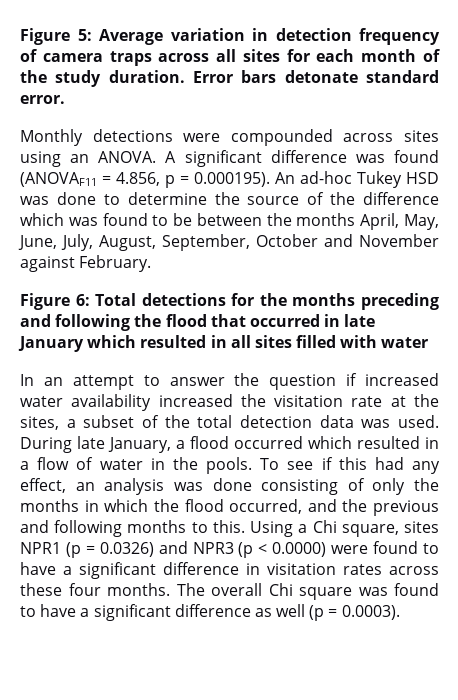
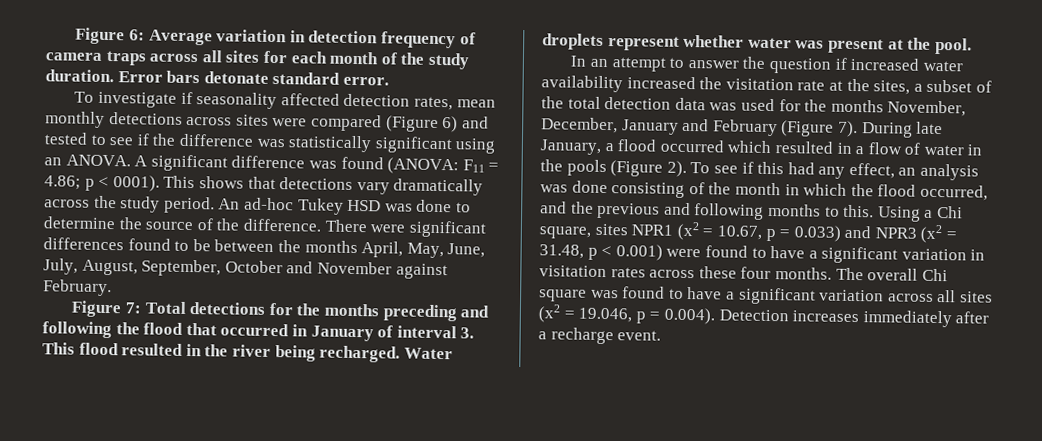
- Figure 5: Average variation in detection frequency of camera traps across all sites for each month of the study duration.
+ Figure 6: Average variation in detection frequency of camera traps across all sites for each month of the study duration.
- Monthly detections were compounded across sites using an ANOVA.
+ To investigate if seasonality affected detection rates, mean monthly detections across sites were compared (Figure 6) and tested to see if the difference was statistically significant using an ANOVA.
- A significant difference was found (ANOVAF11 = 4.856, p = 0.000195). An ad-hoc Tukey HSD was done to determine the source of the difference which was found to be between the months April, May, June, July, August, September, October and November against February.
+ A significant difference was found (ANOVA: F11 = 4.86; p < 0001). This shows that detections vary dramatically across the study period. An ad-hoc Tukey HSD was done to determine the source of the difference. There were significant differences found to be between the months April, May, June, July, August, September, October and November against February.
- Figure 6: Total detections for the months preceding and following the flood that occurred in late January which resulted in all sites filled with water
+ Figure 7: Total detections for the months preceding and following the flood that occurred in January of interval 3. This flood resulted in the river being recharged. Water droplets represent whether water was present at the pool.
- In an attempt to answer the question if increased water availability increased the visitation rate at the sites, a subset of the total detection data was used.
+ In an attempt to answer the question if increased water availability increased the visitation rate at the sites, a subset of the total detection data was used for the months November, December, January and February (Figure 7).
- During late January, a flood occurred which resulted in a flow of water in the pools.
+ During late January, a flood occurred which resulted in a flow of water in the pools (Figure 2).
- To see if this had any effect, an analysis was done consisting of only the months in which the flood occurred, and the previous and following months to this.
+ To see if this had any effect, an analysis was done consisting of the month in which the flood occurred, and the previous and following months to this.
- Using a Chi square, sites NPR1 (p = 0.0326) and NPR3 (p < 0.0000) were found to have a significant difference in visitation rates across these four months.
+ Using a Chi square, sites NPR1 (x2 = 10.67, p = 0.033) and NPR3 (x2 = 31.48, p < 0.001) were found to have a significant variation in visitation rates across these four months.
- The overall Chi square was found to have a significant difference as well (p = 0.0003).
+ The overall Chi square was found to have a significant variation across all sites (x2 = 19.046, p = 0.004). Detection increases immediately after a recharge event.

